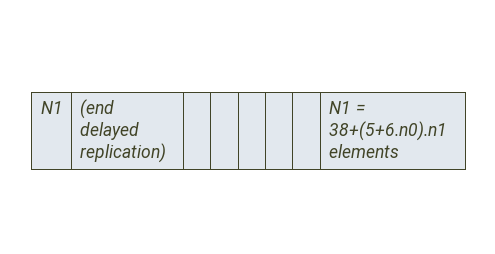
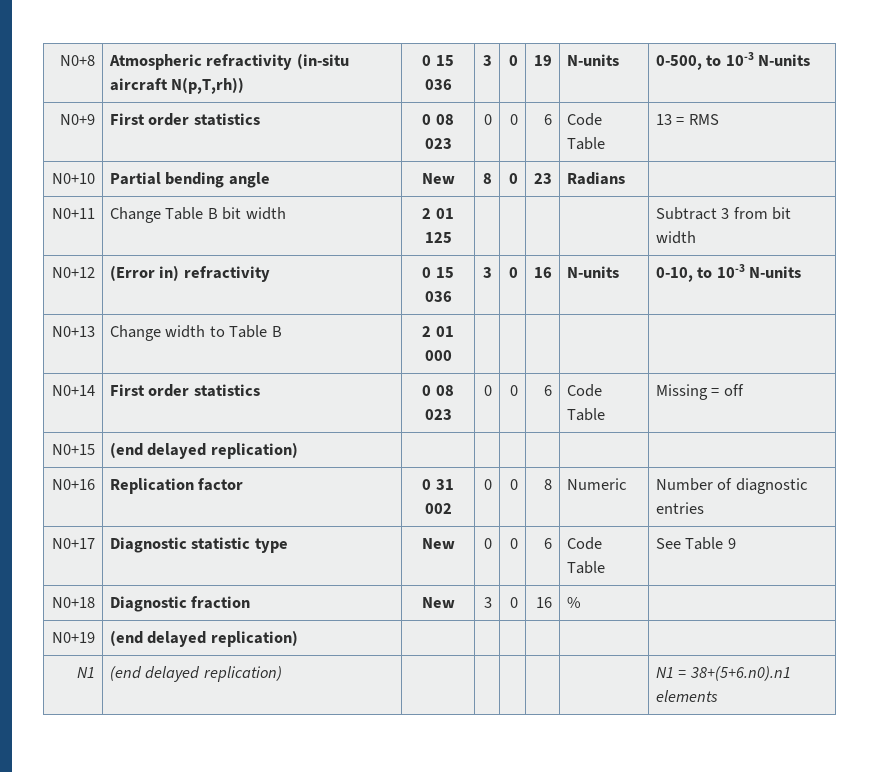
+ N0+8 | Atmospheric refractivity (in-situ aircraft N(p,T,rh)) | 0 15 036 | 3 | 0 | 19 | N-units | 0-500, to 10-3 N-units
+ N0+9 | First order statistics | 0 08 023 | 0 | 0 | 6 | Code Table | 13 = RMS
+ N0+10 | Partial bending angle | New | 8 | 0 | 23 | Radians |
+ N0+11 | Change Table B bit width | 2 01 125 | | | | | Subtract 3 from bit width
+ N0+12 | (Error in) refractivity | 0 15 036 | 3 | 0 | 16 | N-units | 0-10, to 10-3 N-units
+ N0+13 | Change width to Table B | 2 01 000 | | | | |
+ N0+14 | First order statistics | 0 08 023 | 0 | 0 | 6 | Code Table | Missing = off
+ N0+15 | (end delayed replication) | | | | | |
+ N0+16 | Replication factor | 0 31 002 | 0 | 0 | 8 | Numeric | Number of diagnostic entries
+ N0+17 | Diagnostic statistic type | New | 0 | 0 | 6 | Code Table | See Table 9
+ N0+18 | Diagnostic fraction | New | 3 | 0 | 16 | % |
+ N0+19 | (end delayed replication) | | | | | |

